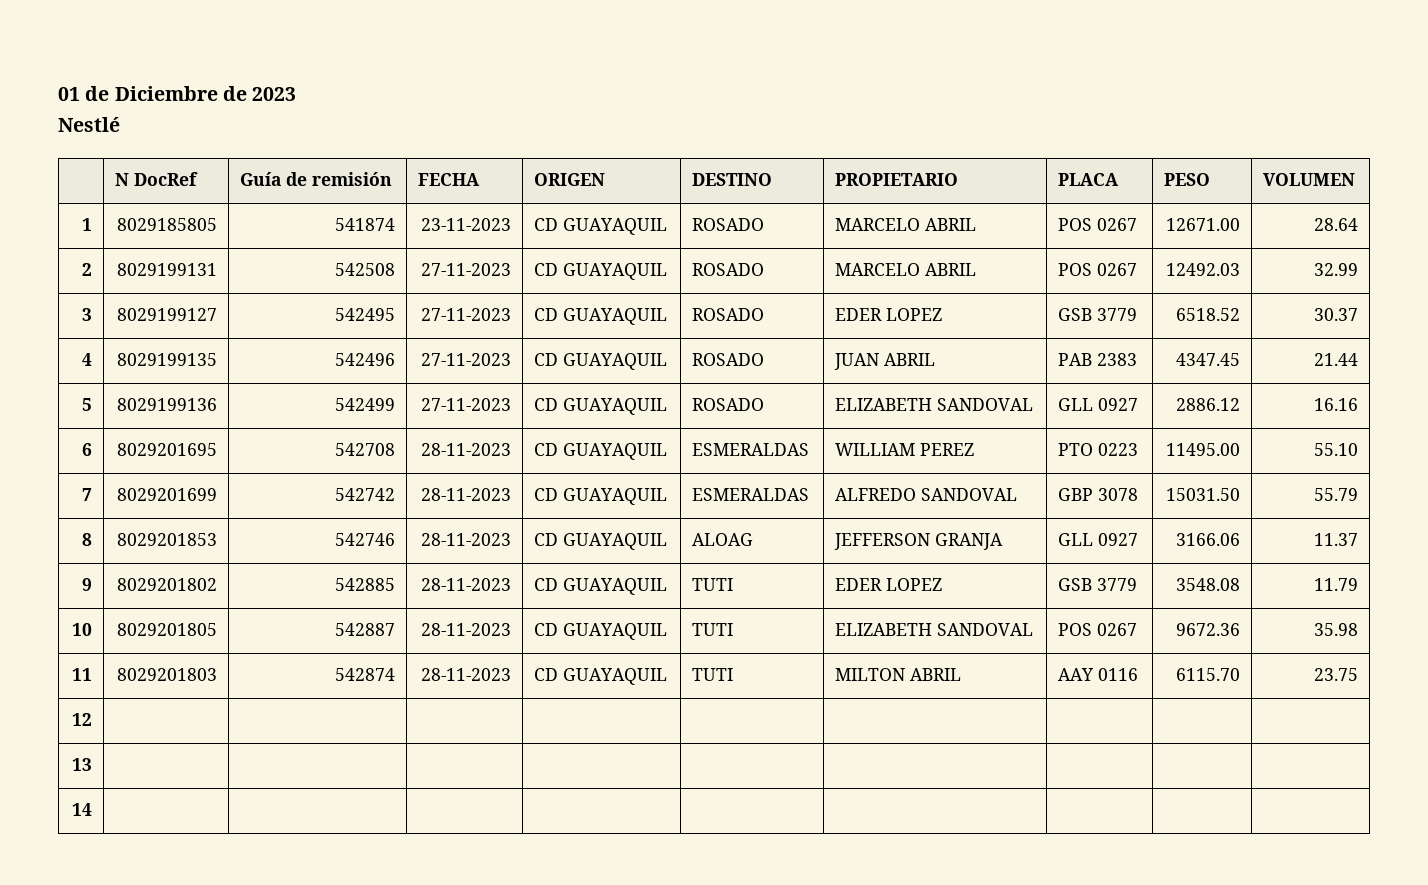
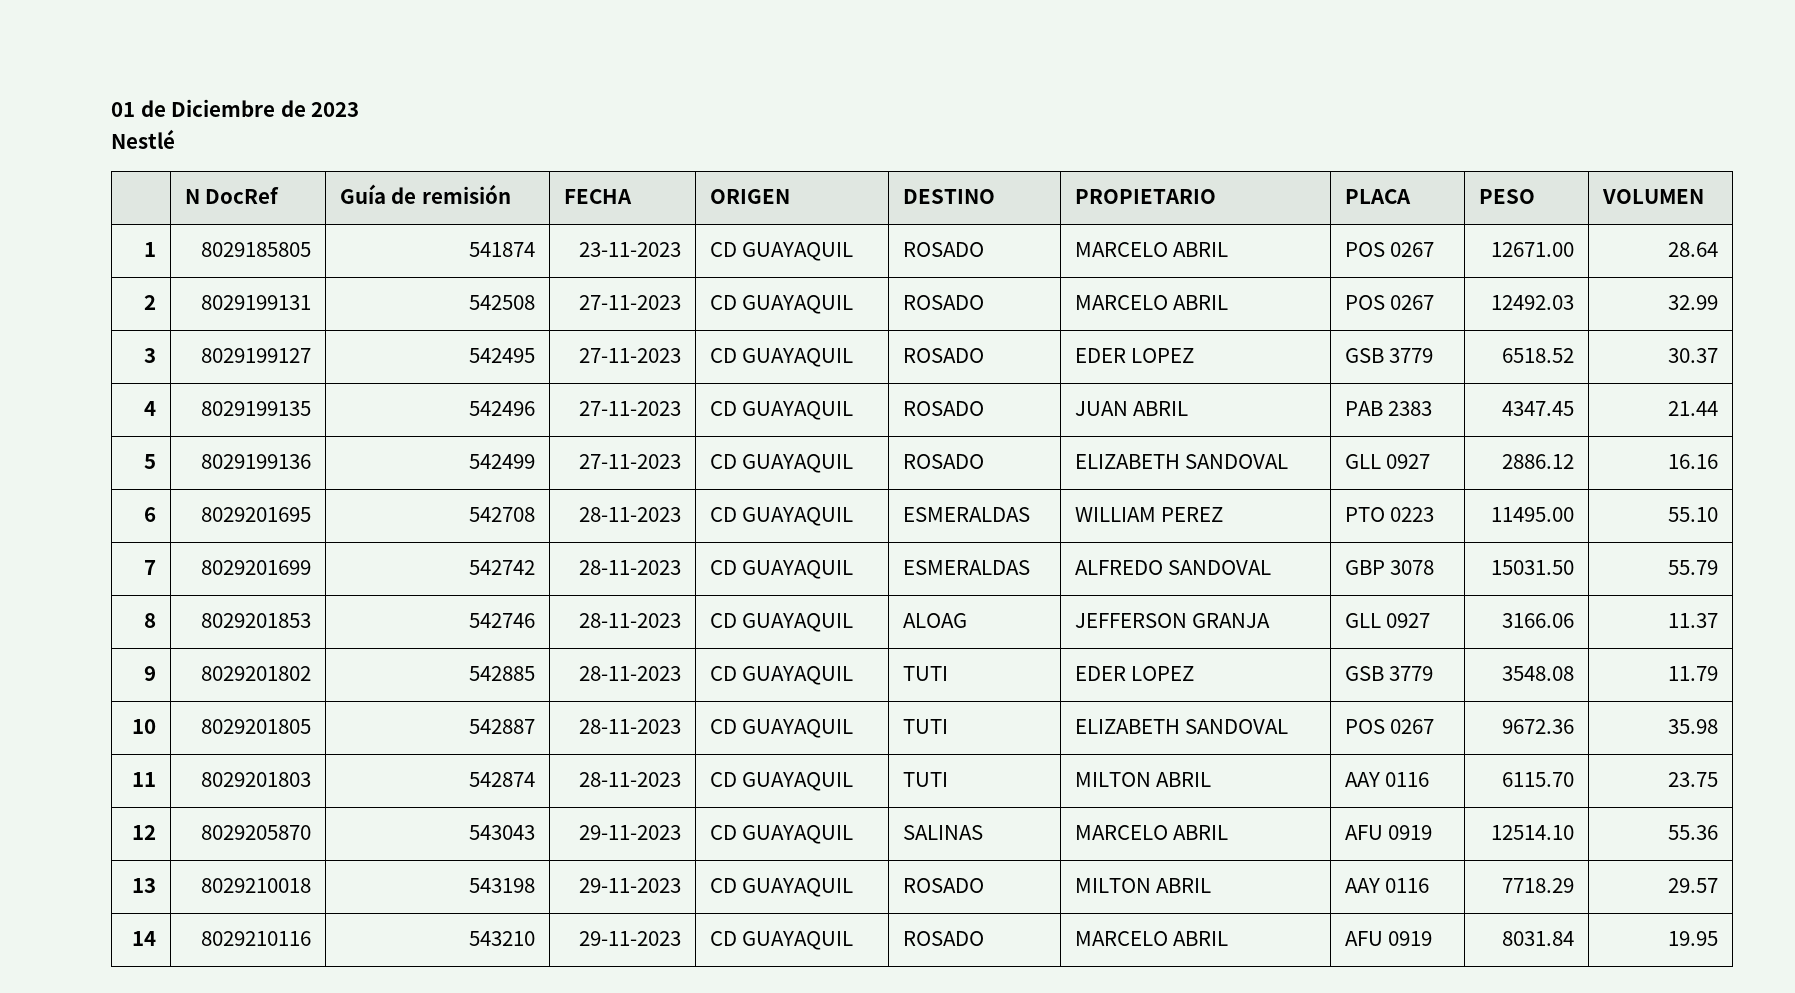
- 12 | | | | | | | | |
- 13 | | | | | | | | |
- 14 | | | | | | | | |
+ 12 | 8029205870 | 543043 | 29-11-2023 | CD GUAYAQUIL | SALINAS | MARCELO ABRIL | AFU 0919 | 12514.10 | 55.36
+ 13 | 8029210018 | 543198 | 29-11-2023 | CD GUAYAQUIL | ROSADO | MILTON ABRIL | AAY 0116 | 7718.29 | 29.57
+ 14 | 8029210116 | 543210 | 29-11-2023 | CD GUAYAQUIL | ROSADO | MARCELO ABRIL | AFU 0919 | 8031.84 | 19.95

